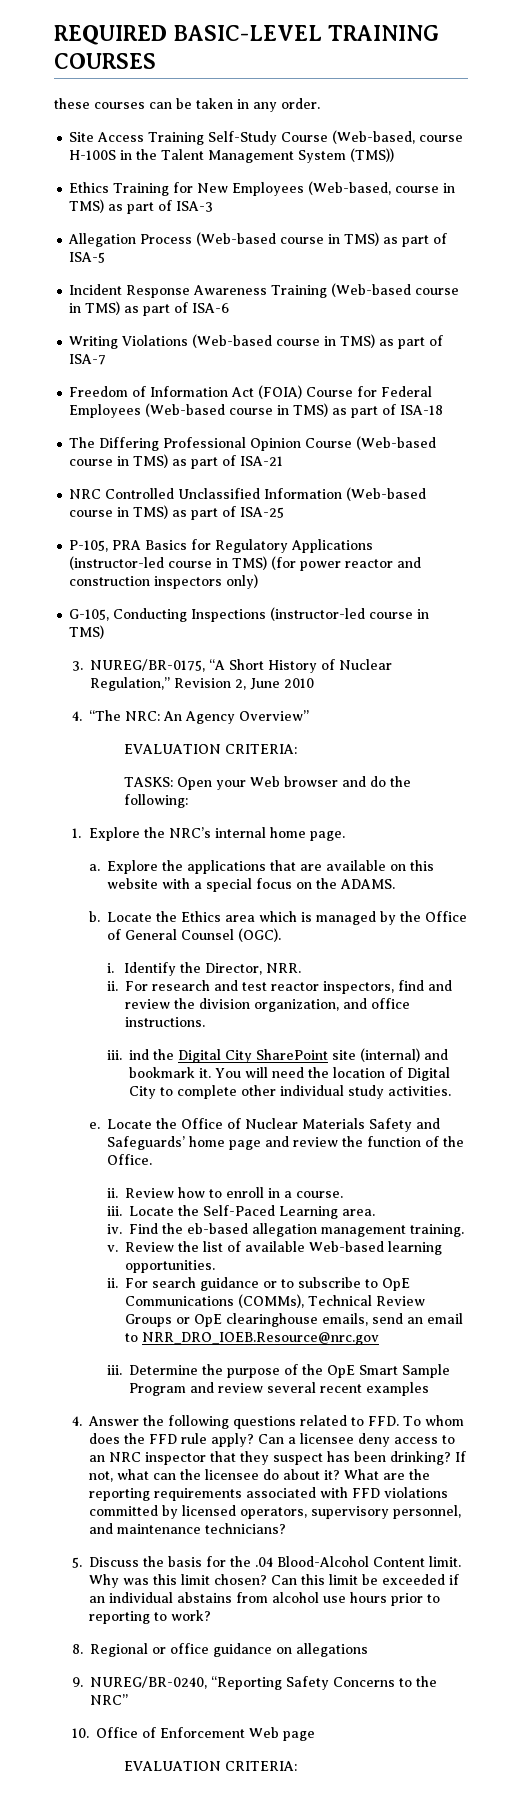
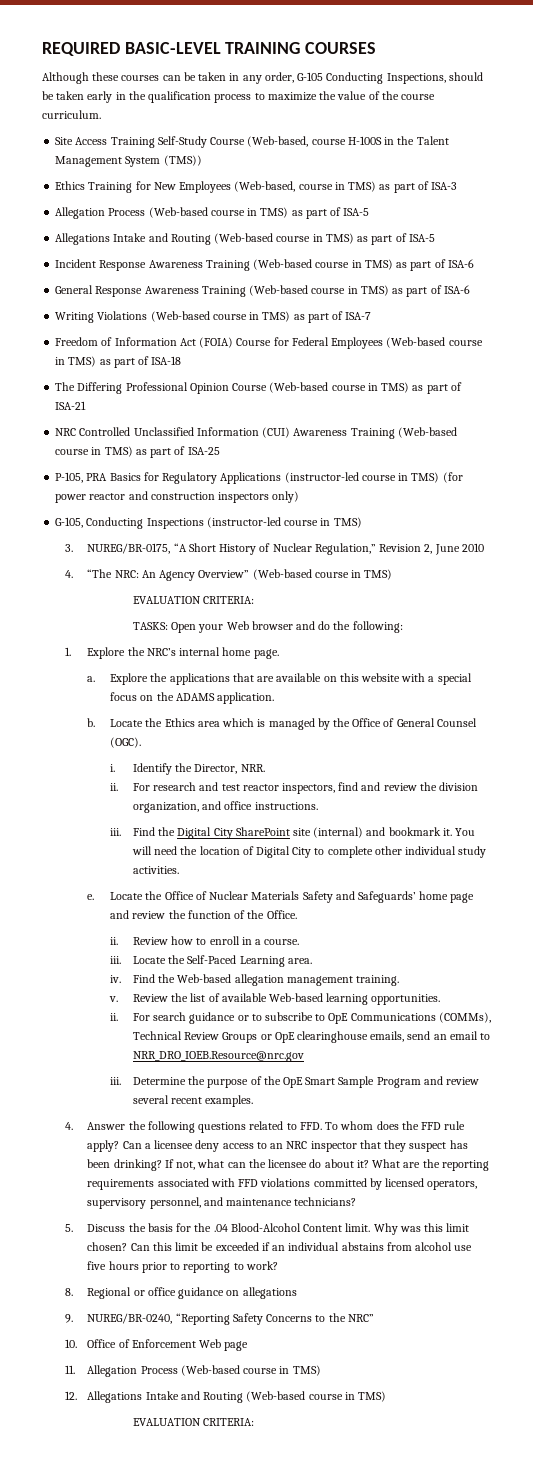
- these courses can be taken in any order.
+ Although these courses can be taken in any order, G-105 Conducting Inspections, should be taken early in the qualification process to maximize the value of the course curriculum.
+ Allegations Intake and Routing (Web-based course in TMS) as part of ISA-5
+ General Response Awareness Training (Web-based course in TMS) as part of ISA-6
- NRC Controlled Unclassified Information (Web-based course in TMS) as part of ISA-25
+ NRC Controlled Unclassified Information (CUI) Awareness Training (Web-based course in TMS) as part of ISA-25
- 4. “The NRC: An Agency Overview”
+ 4. “The NRC: An Agency Overview” (Web-based course in TMS)
- Explore the applications that are available on this website with a special focus on the ADAMS.
+ Explore the applications that are available on this website with a special focus on the ADAMS application.
- iii. ind the Digital City SharePoint site (internal) and bookmark it.
+ iii. Find the Digital City SharePoint site (internal) and bookmark it.
- Find the eb-based allegation management training.
+ Find the Web-based allegation management training.
- Determine the purpose of the OpE Smart Sample Program and review several recent examples
+ Determine the purpose of the OpE Smart Sample Program and review several recent examples.
- Can this limit be exceeded if an individual abstains from alcohol use hours prior to reporting to work?
+ Can this limit be exceeded if an individual abstains from alcohol use five hours prior to reporting to work?
+ 11. Allegation Process (Web-based course in TMS)
+ 12. Allegations Intake and Routing (Web-based course in TMS)

